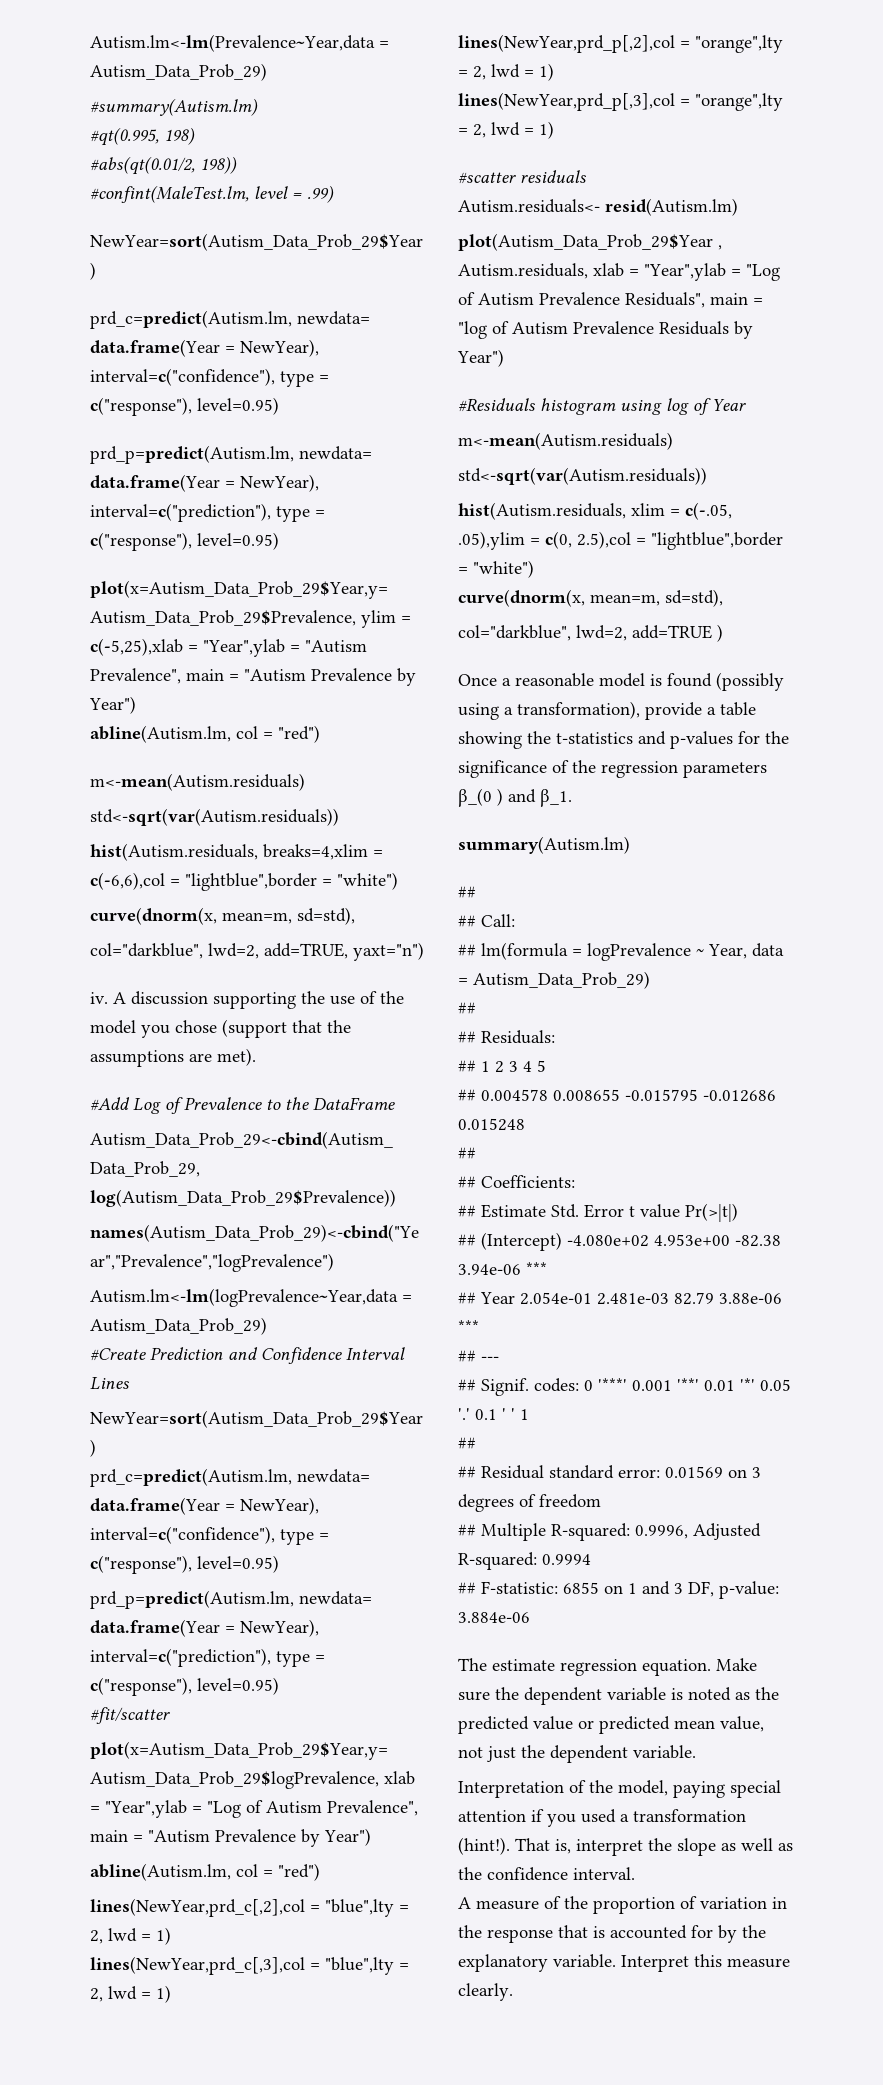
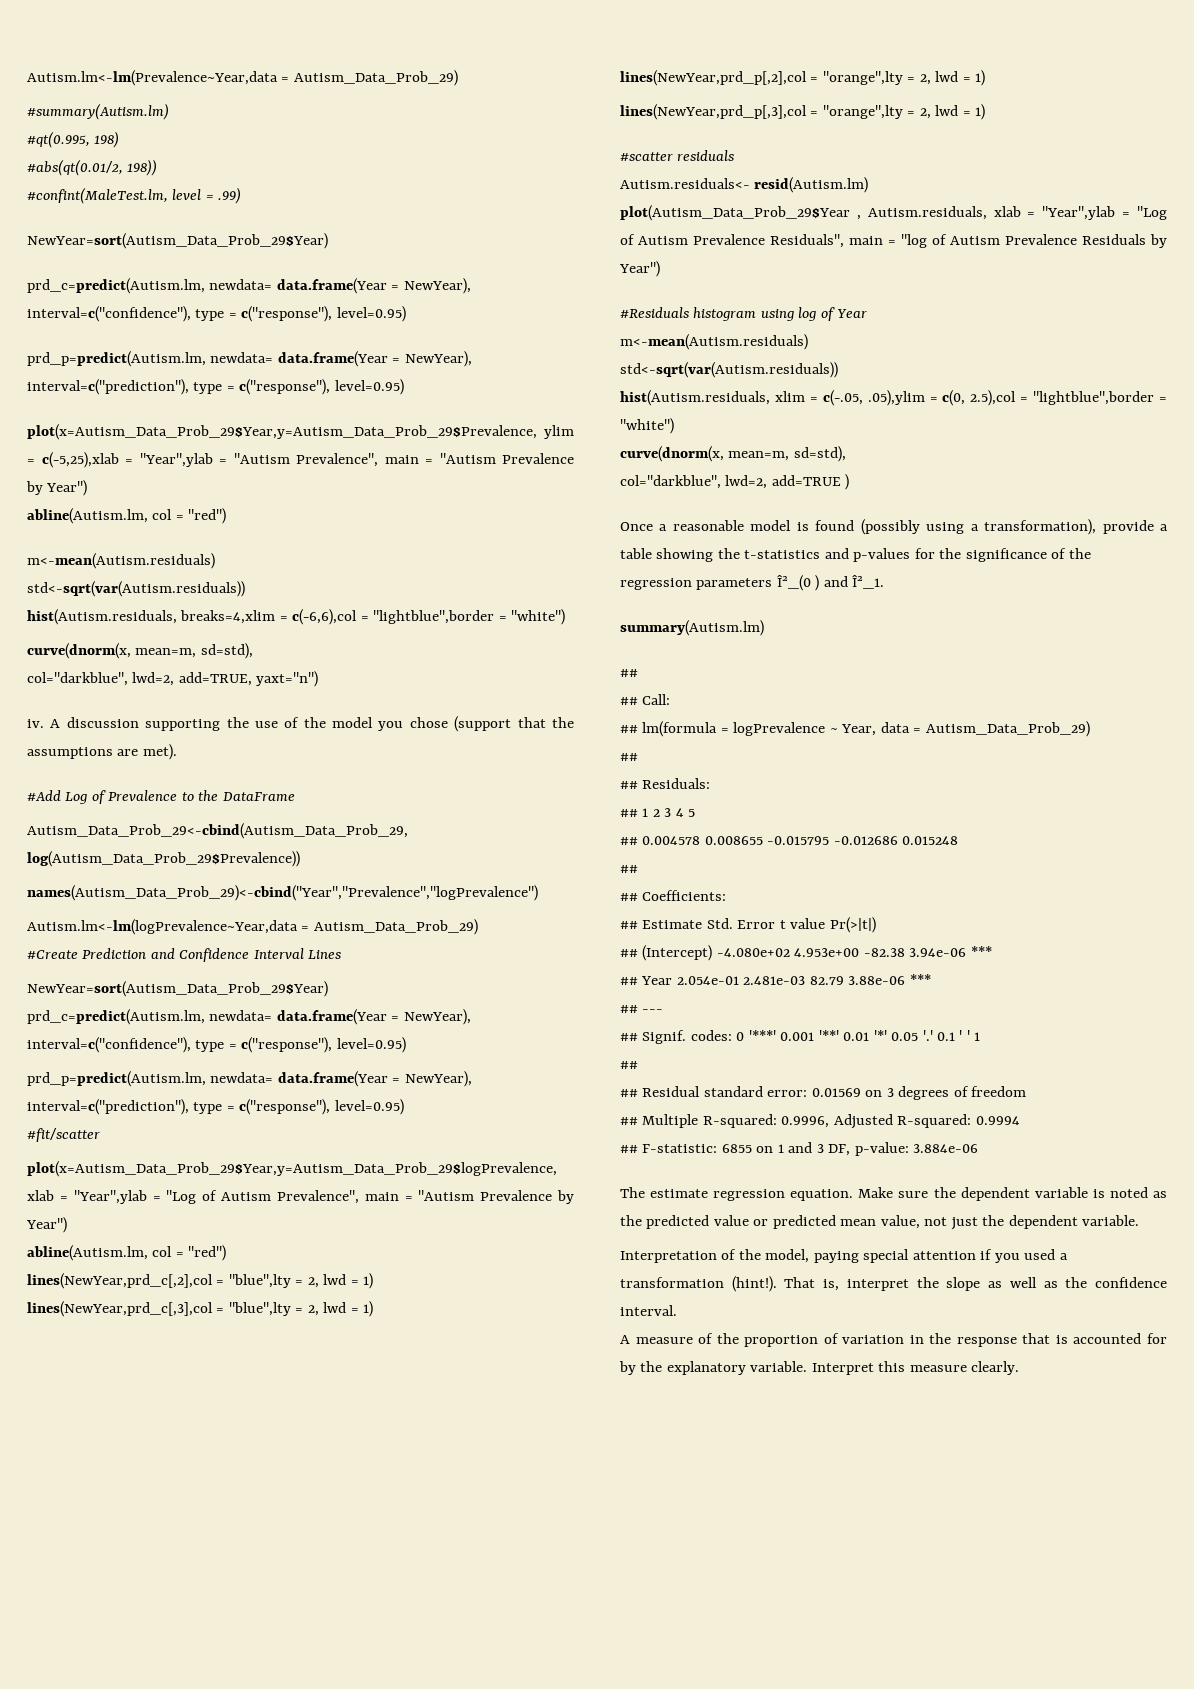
- Once a reasonable model is found (possibly using a transformation), provide a table showing the t-statistics and p-values for the significance of the regression parameters β_(0 ) and β_1.
+ Once a reasonable model is found (possibly using a transformation), provide a table showing the t-statistics and p-values for the significance of the regression parameters Î²_(0 ) and Î²_1.

